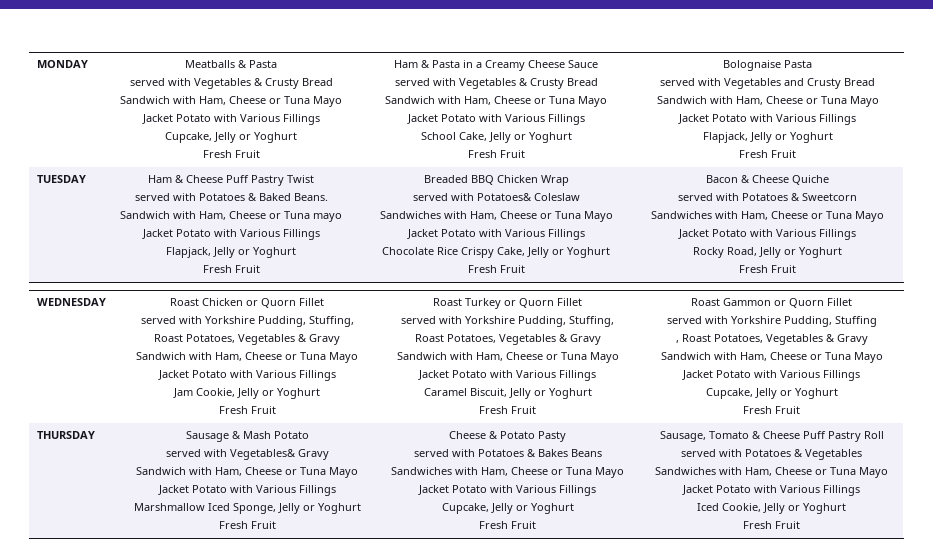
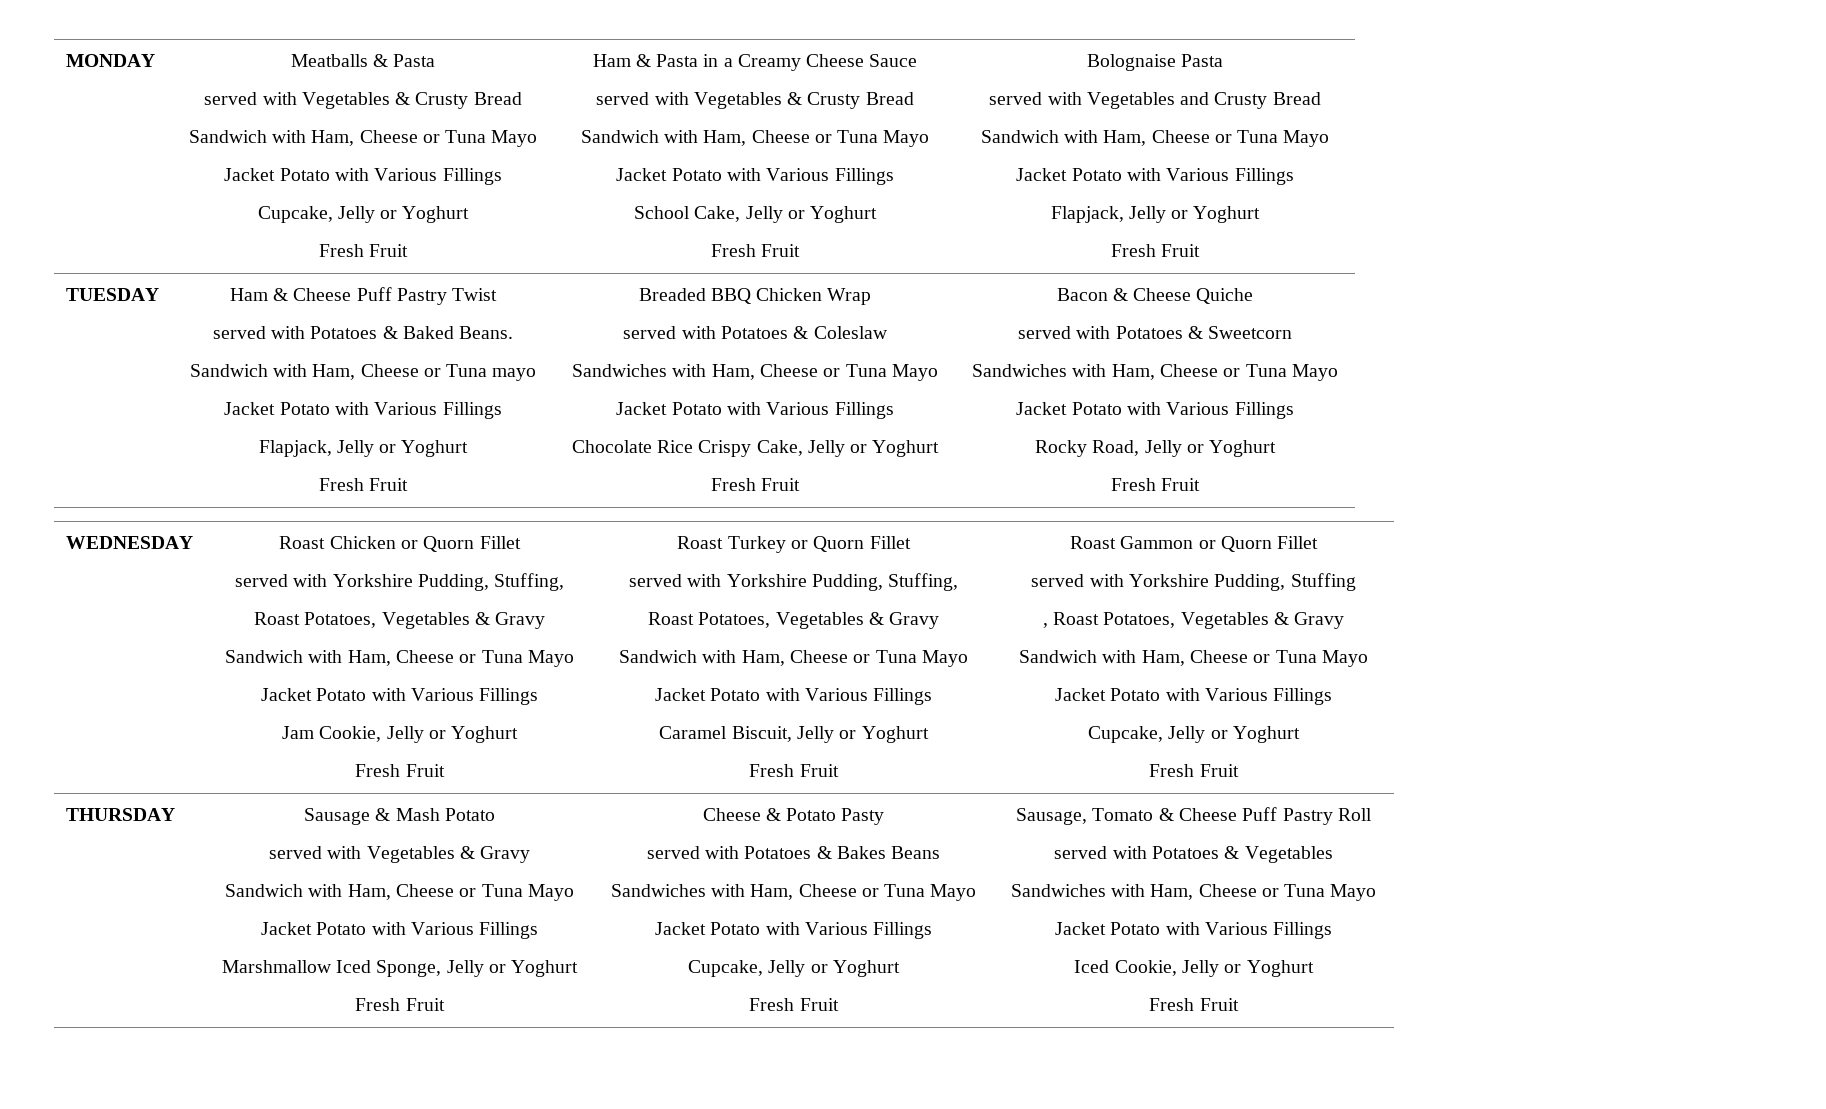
- served with Potatoes& Coleslaw
+ served with Potatoes & Coleslaw
- served with Vegetables& Gravy
+ served with Vegetables & Gravy

